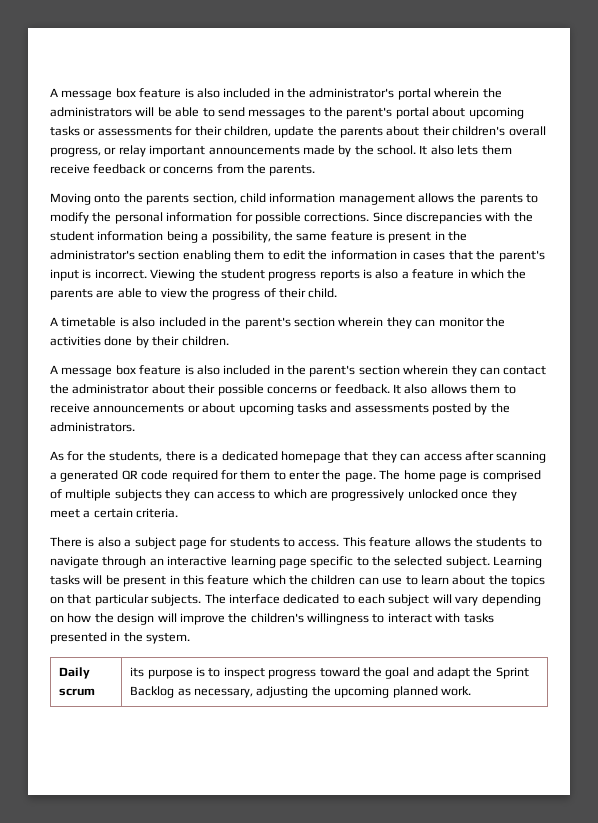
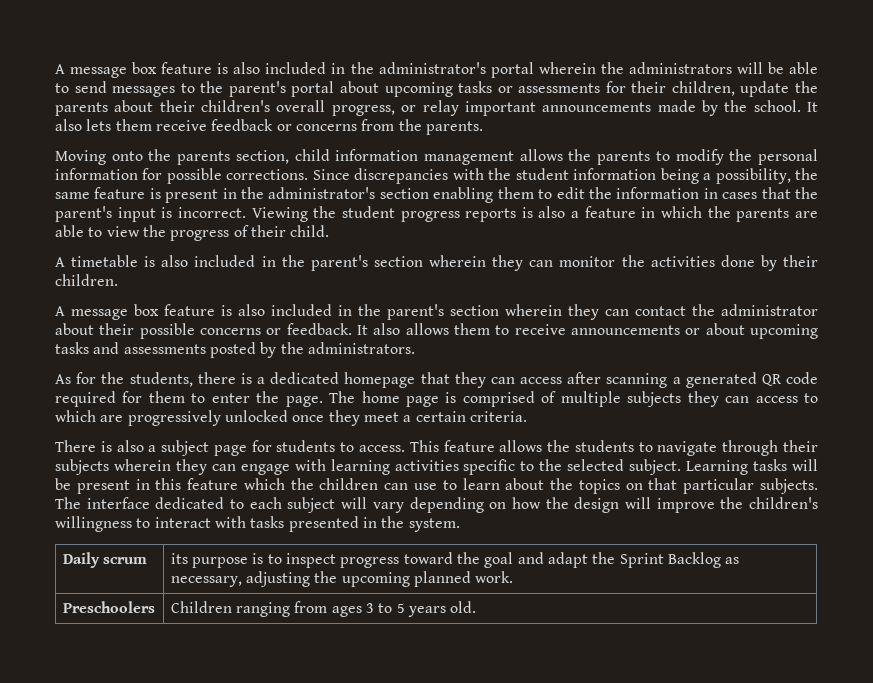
- This feature allows the students to navigate through an interactive learning page specific to the selected subject.
+ This feature allows the students to navigate through their subjects wherein they can engage with learning activities specific to the selected subject.
+ Preschoolers | Children ranging from ages 3 to 5 years old.

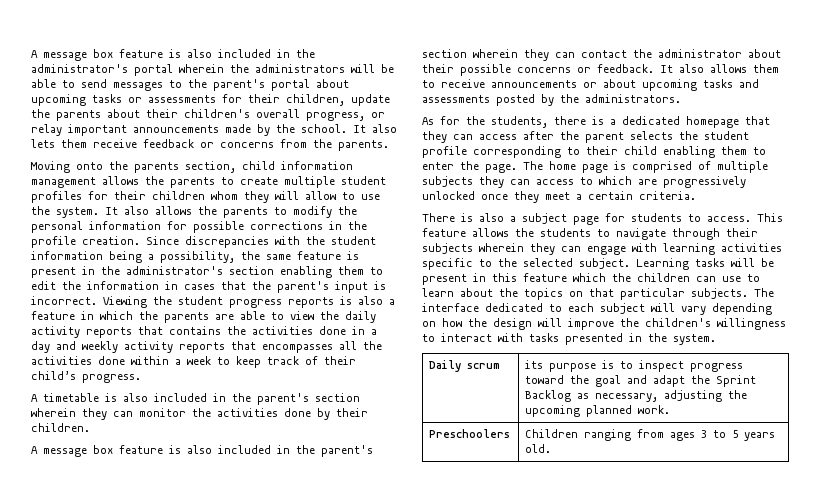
- Moving onto the parents section, child information management allows the parents to modify the personal information for possible corrections.
+ Moving onto the parents section, child information management allows the parents to create multiple student profiles for their children whom they will allow to use the system. It also allows the parents to modify the personal information for possible corrections in the profile creation.
- Viewing the student progress reports is also a feature in which the parents are able to view the progress of their child.
+ Viewing the student progress reports is also a feature in which the parents are able to view the daily activity reports that contains the activities done in a day and weekly activity reports that encompasses all the activities done within a week to keep track of their child’s progress.
- As for the students, there is a dedicated homepage that they can access after scanning a generated QR code required for them to enter the page.
+ As for the students, there is a dedicated homepage that they can access after the parent selects the student profile corresponding to their child enabling them to enter the page.

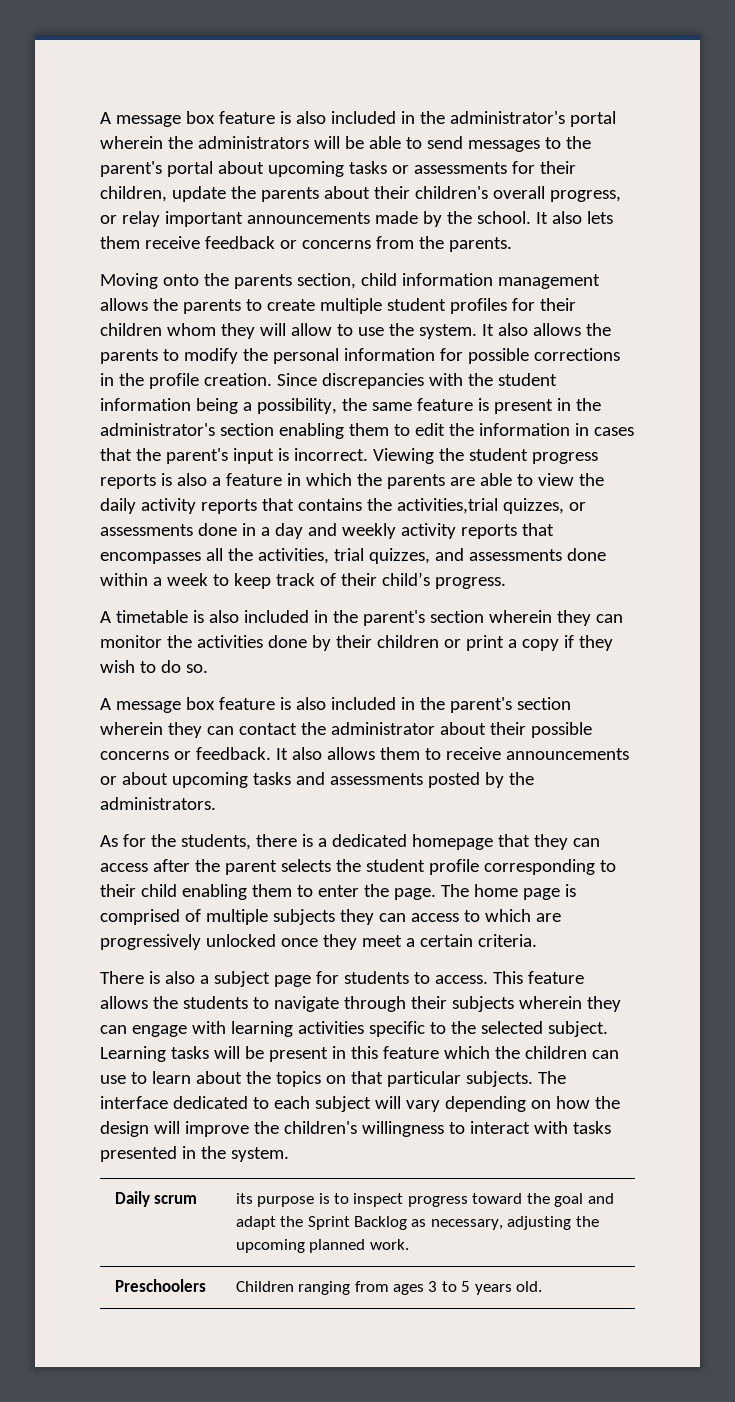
- Viewing the student progress reports is also a feature in which the parents are able to view the daily activity reports that contains the activities done in a day and weekly activity reports that encompasses all the activities done within a week to keep track of their child’s progress.
+ Viewing the student progress reports is also a feature in which the parents are able to view the daily activity reports that contains the activities,trial quizzes, or assessments done in a day and weekly activity reports that encompasses all the activities, trial quizzes, and assessments done within a week to keep track of their child’s progress.
- A timetable is also included in the parent's section wherein they can monitor the activities done by their children.
+ A timetable is also included in the parent's section wherein they can monitor the activities done by their children or print a copy if they wish to do so.

